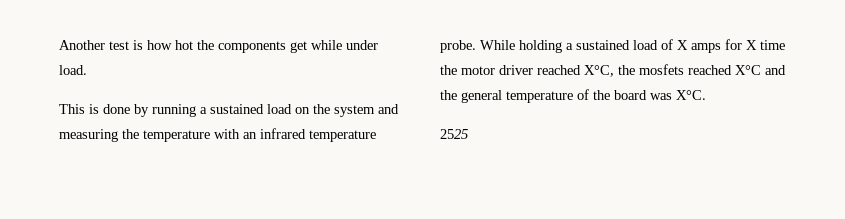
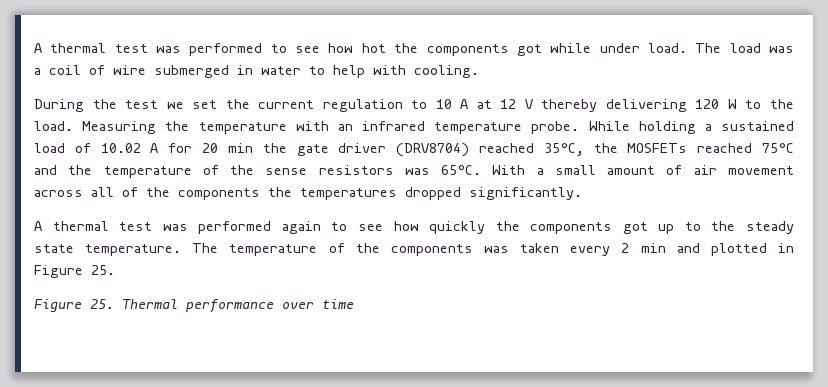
- Another test is how hot the components get while under load.
- This is done by running a sustained load on the system and measuring the temperature with an infrared temperature probe.
+ A thermal test was performed to see how hot the components got while under load. The load was a coil of wire submerged in water to help with cooling.
+ During the test we set the current regulation to 10 A at 12 V thereby delivering 120 W to the load. Measuring the temperature with an infrared temperature probe.
- While holding a sustained load of X amps for X time the motor driver reached X°C, the mosfets reached X°C and the general temperature of the board was X°C.
- 2525
+ While holding a sustained load of 10.02 A for 20 min the gate driver (DRV8704) reached 35°C, the MOSFETs reached 75°C and the temperature of the sense resistors was 65°C. With a small amount of air movement across all of the components the temperatures dropped significantly.
+ A thermal test was performed again to see how quickly the components got up to the steady state temperature. The temperature of the components was taken every 2 min and plotted in Figure 25.
+ Figure 25. Thermal performance over time

